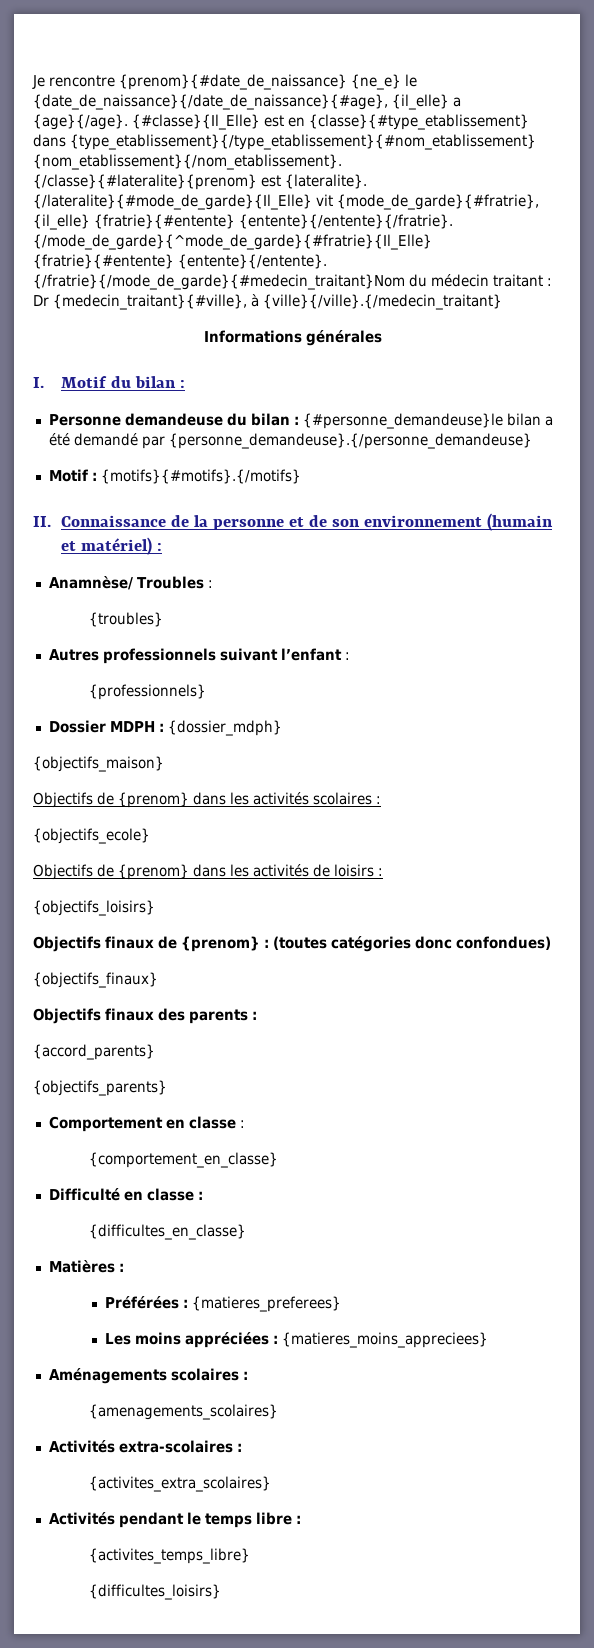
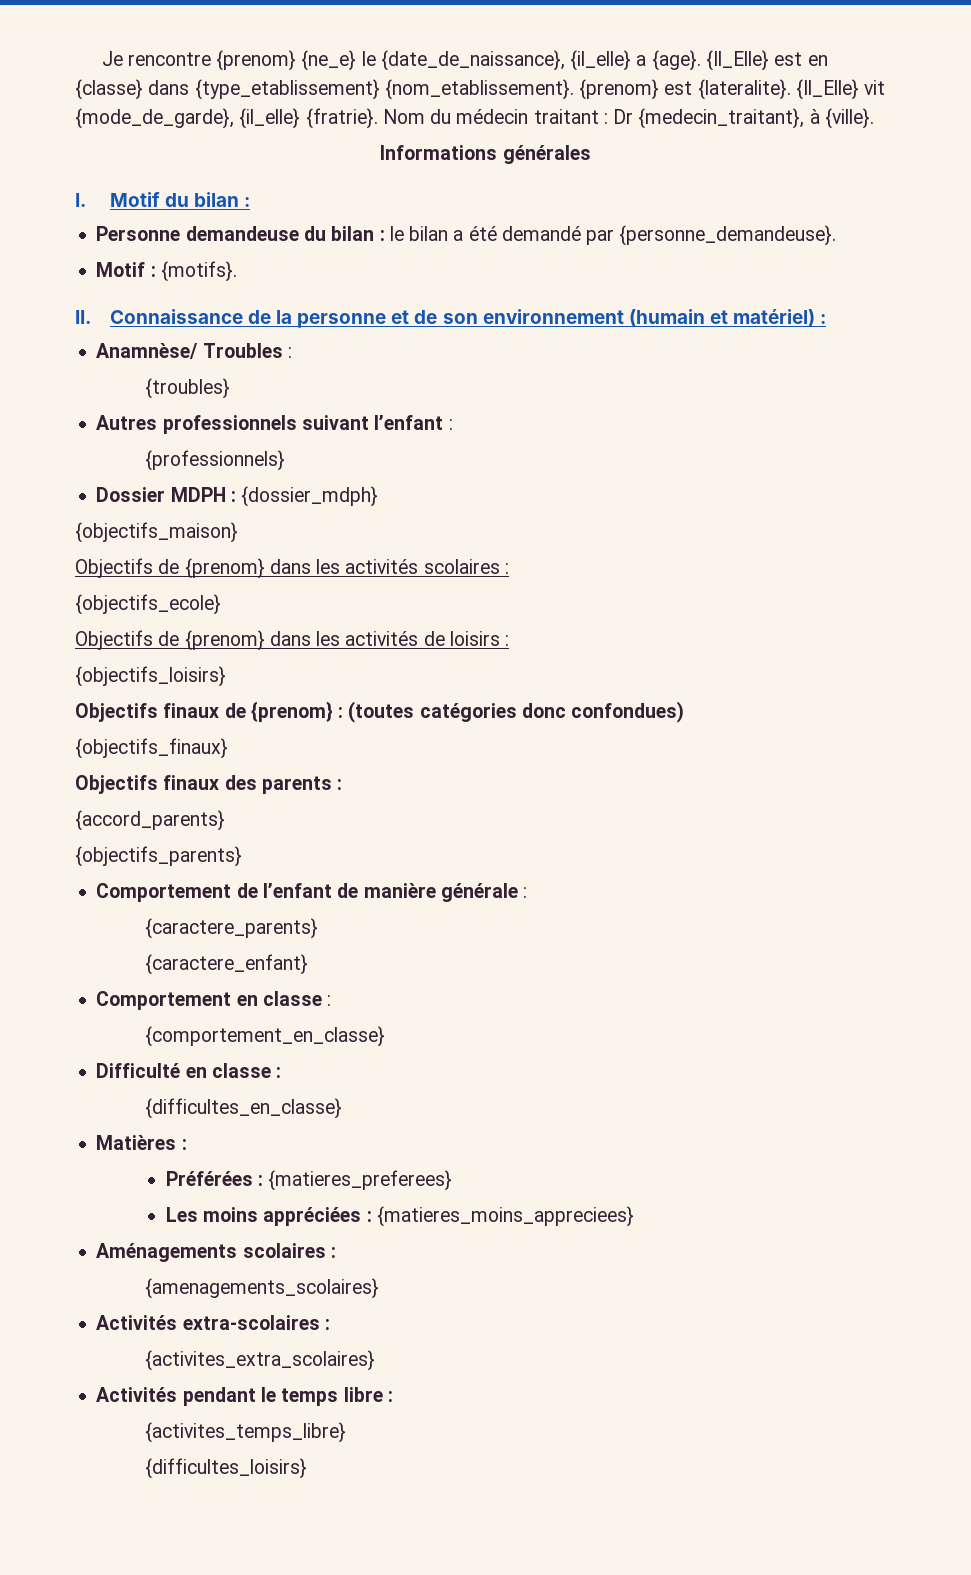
- Je rencontre {prenom}{#date_de_naissance} {ne_e} le {date_de_naissance}{/date_de_naissance}{#age}, {il_elle} a {age}{/age}. {#classe}{Il_Elle} est en {classe}{#type_etablissement} dans {type_etablissement}{/type_etablissement}{#nom_etablissement} {nom_etablissement}{/nom_etablissement}. {/classe}{#lateralite}{prenom} est {lateralite}. {/lateralite}{#mode_de_garde}{Il_Elle} vit {mode_de_garde}{#fratrie}, {il_elle} {fratrie}{#entente} {entente}{/entente}{/fratrie}. {/mode_de_garde}{^mode_de_garde}{#fratrie}{Il_Elle} {fratrie}{#entente} {entente}{/entente}. {/fratrie}{/mode_de_garde}{#medecin_traitant}Nom du médecin traitant : Dr {medecin_traitant}{#ville}, à {ville}{/ville}.{/medecin_traitant}
+ Je rencontre {prenom} {ne_e} le {date_de_naissance}, {il_elle} a {age}. {Il_Elle} est en {classe} dans {type_etablissement} {nom_etablissement}. {prenom} est {lateralite}. {Il_Elle} vit {mode_de_garde}, {il_elle} {fratrie}. Nom du médecin traitant : Dr {medecin_traitant}, à {ville}.
- Personne demandeuse du bilan : {#personne_demandeuse}le bilan a été demandé par {personne_demandeuse}.{/personne_demandeuse}
+ Personne demandeuse du bilan : le bilan a été demandé par {personne_demandeuse}.
- Motif : {motifs}{#motifs}.{/motifs}
+ Motif : {motifs}.
+ Comportement de l’enfant de manière générale :
+ {caractere_parents}
+ {caractere_enfant}

